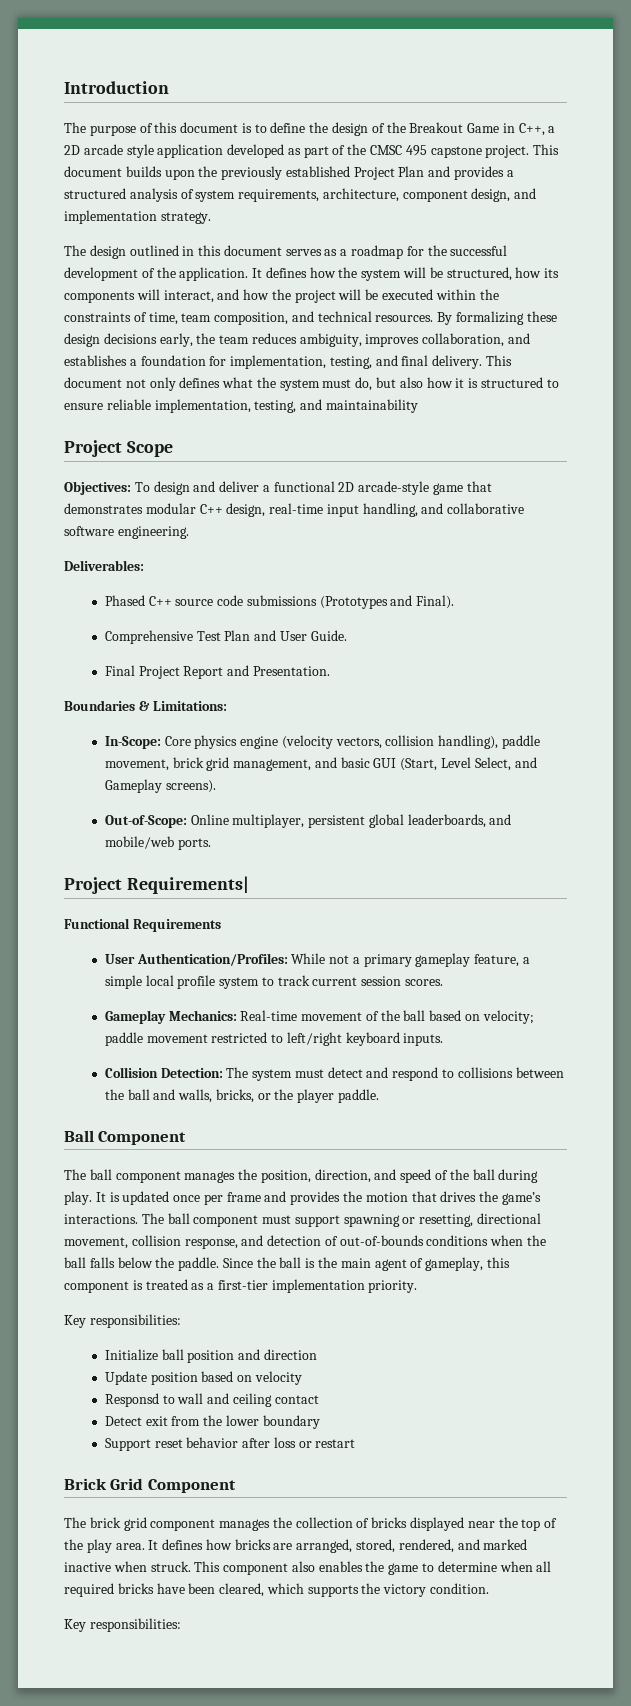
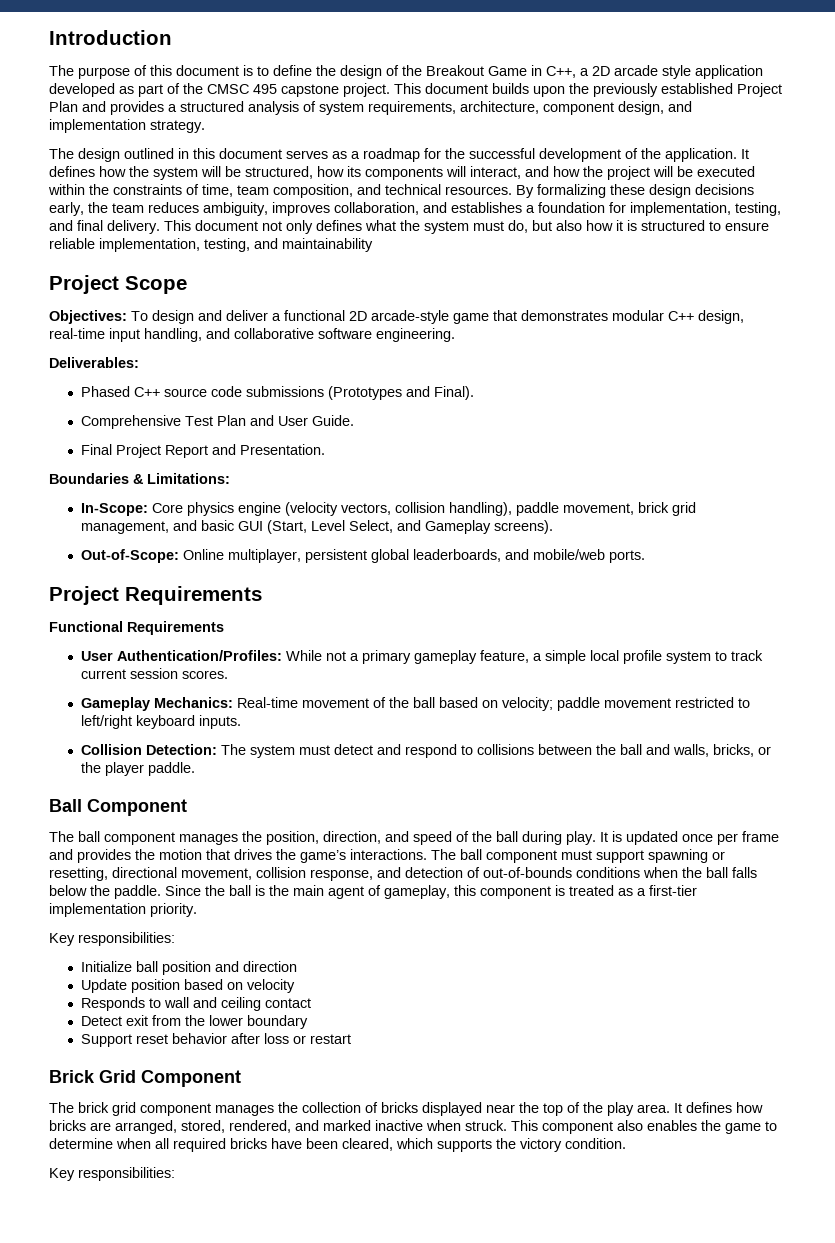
- Project Requirements|
+ Project Requirements
- Responsd to wall and ceiling contact
+ Responds to wall and ceiling contact

